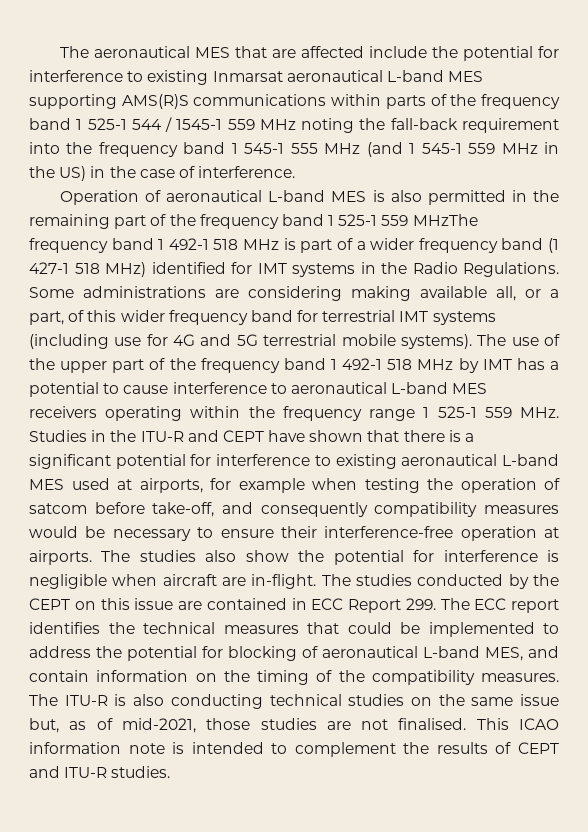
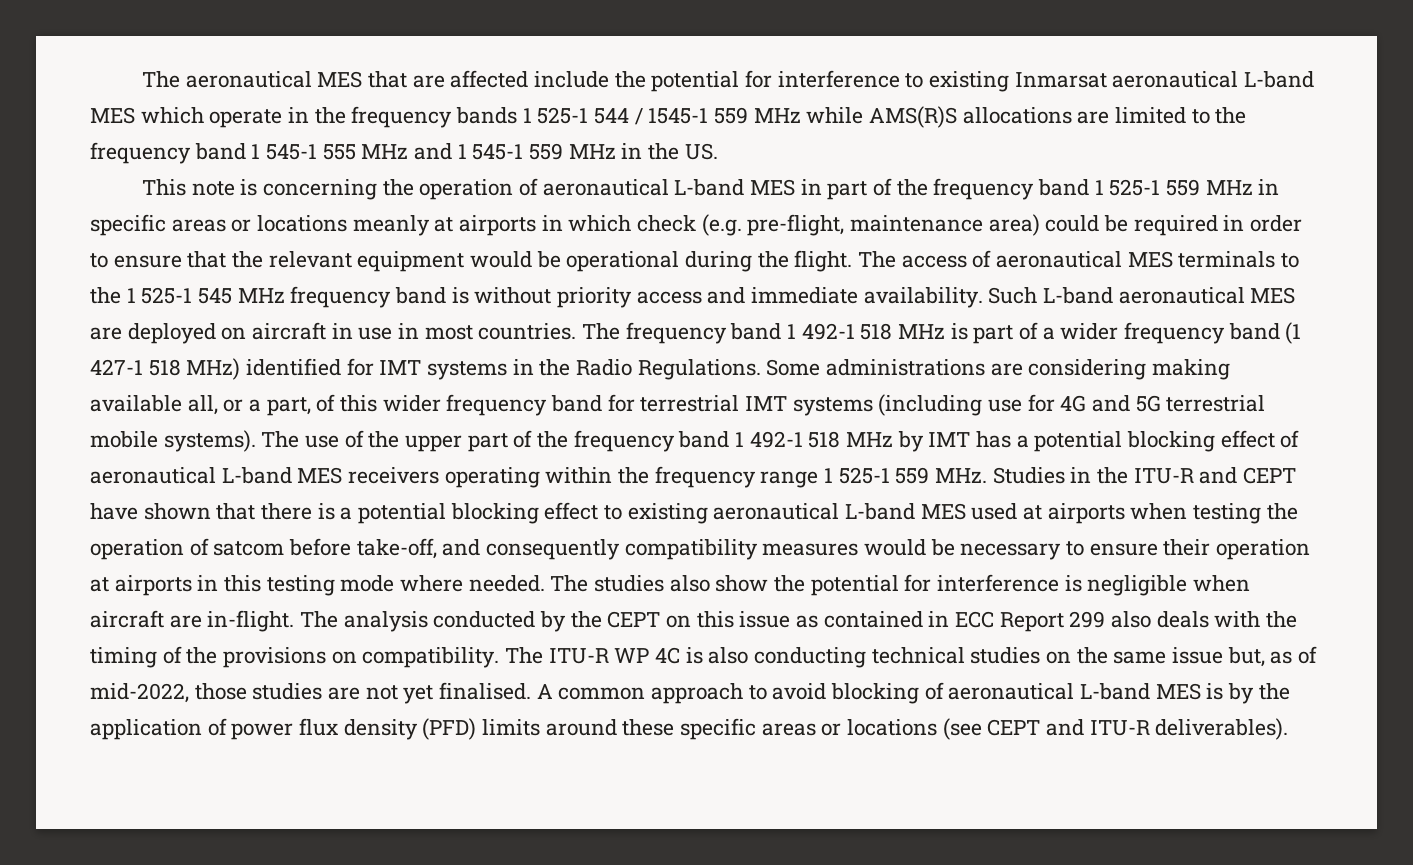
- The aeronautical MES that are affected include the potential for interference to existing Inmarsat aeronautical L-band MES supporting AMS(R)S communications within parts of the frequency band 1 525-1 544 / 1545-1 559 MHz noting the fall-back requirement into the frequency band 1 545-1 555 MHz (and 1 545-1 559 MHz in the US) in the case of interference.
- Operation of aeronautical L-band MES is also permitted in the remaining part of the frequency band 1 525-1 559 MHzThe frequency band 1 492-1 518 MHz is part of a wider frequency band (1 427-1 518 MHz) identified for IMT systems in the Radio Regulations.
+ The aeronautical MES that are affected include the potential for interference to existing Inmarsat aeronautical L-band MES which operate in the frequency bands 1 525-1 544 / 1545-1 559 MHz while AMS(R)S allocations are limited to the frequency band 1 545-1 555 MHz and 1 545-1 559 MHz in the US.
+ This note is concerning the operation of aeronautical L-band MES in part of the frequency band 1 525-1 559 MHz in specific areas or locations meanly at airports in which check (e.g. pre-flight, maintenance area) could be required in order to ensure that the relevant equipment would be operational during the flight. The access of aeronautical MES terminals to the 1 525-1 545 MHz frequency band is without priority access and immediate availability. Such L-band aeronautical MES are deployed on aircraft in use in most countries. The frequency band 1 492-1 518 MHz is part of a wider frequency band (1 427-1 518 MHz) identified for IMT systems in the Radio Regulations.
- The use of the upper part of the frequency band 1 492-1 518 MHz by IMT has a potential to cause interference to aeronautical L-band MES receivers operating within the frequency range 1 525-1 559 MHz. Studies in the ITU-R and CEPT have shown that there is a significant potential for interference to existing aeronautical L-band MES used at airports, for example when testing the operation of satcom before take-off, and consequently compatibility measures would be necessary to ensure their interference-free operation at airports.
+ The use of the upper part of the frequency band 1 492-1 518 MHz by IMT has a potential blocking effect of aeronautical L-band MES receivers operating within the frequency range 1 525-1 559 MHz. Studies in the ITU-R and CEPT have shown that there is a potential blocking effect to existing aeronautical L-band MES used at airports when testing the operation of satcom before take-off, and consequently compatibility measures would be necessary to ensure their operation at airports in this testing mode where needed.
- The studies conducted by the CEPT on this issue are contained in ECC Report 299. The ECC report identifies the technical measures that could be implemented to address the potential for blocking of aeronautical L-band MES, and contain information on the timing of the compatibility measures. The ITU-R is also conducting technical studies on the same issue but, as of mid-2021, those studies are not finalised. This ICAO information note is intended to complement the results of CEPT and ITU-R studies.
+ The analysis conducted by the CEPT on this issue as contained in ECC Report 299 also deals with the timing of the provisions on compatibility. The ITU-R WP 4C is also conducting technical studies on the same issue but, as of mid-2022, those studies are not yet finalised. A common approach to avoid blocking of aeronautical L-band MES is by the application of power flux density (PFD) limits around these specific areas or locations (see CEPT and ITU-R deliverables).

